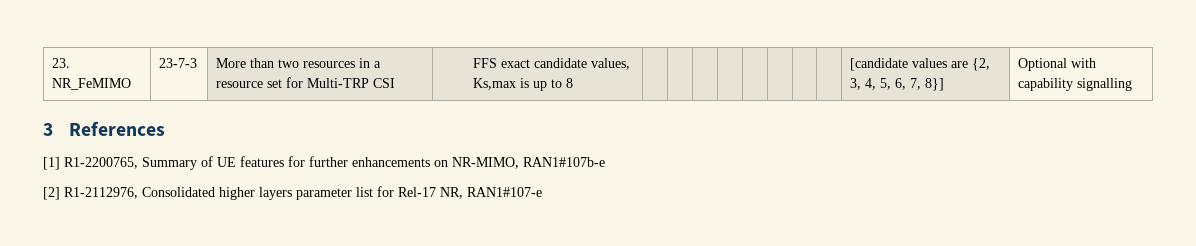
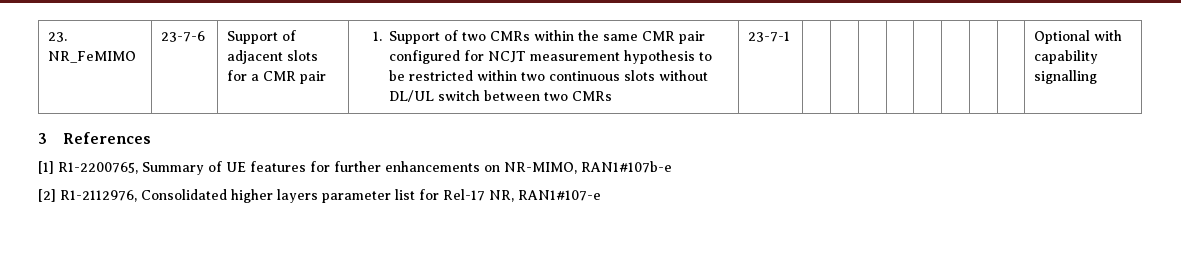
- 23-7-3 | More than two resources in a resource set for Multi-TRP CSI | FFS exact candidate values, Ks,max is up to 8 | | | | | | | | | [candidate values are {2, 3, 4, 5, 6, 7, 8}]
+ 23-7-6 | Support of adjacent slots for a CMR pair | 1. Support of two CMRs within the same CMR pair configured for NCJT measurement hypothesis to be restricted within two continuous slots without DL/UL switch between two CMRs | 23-7-1

